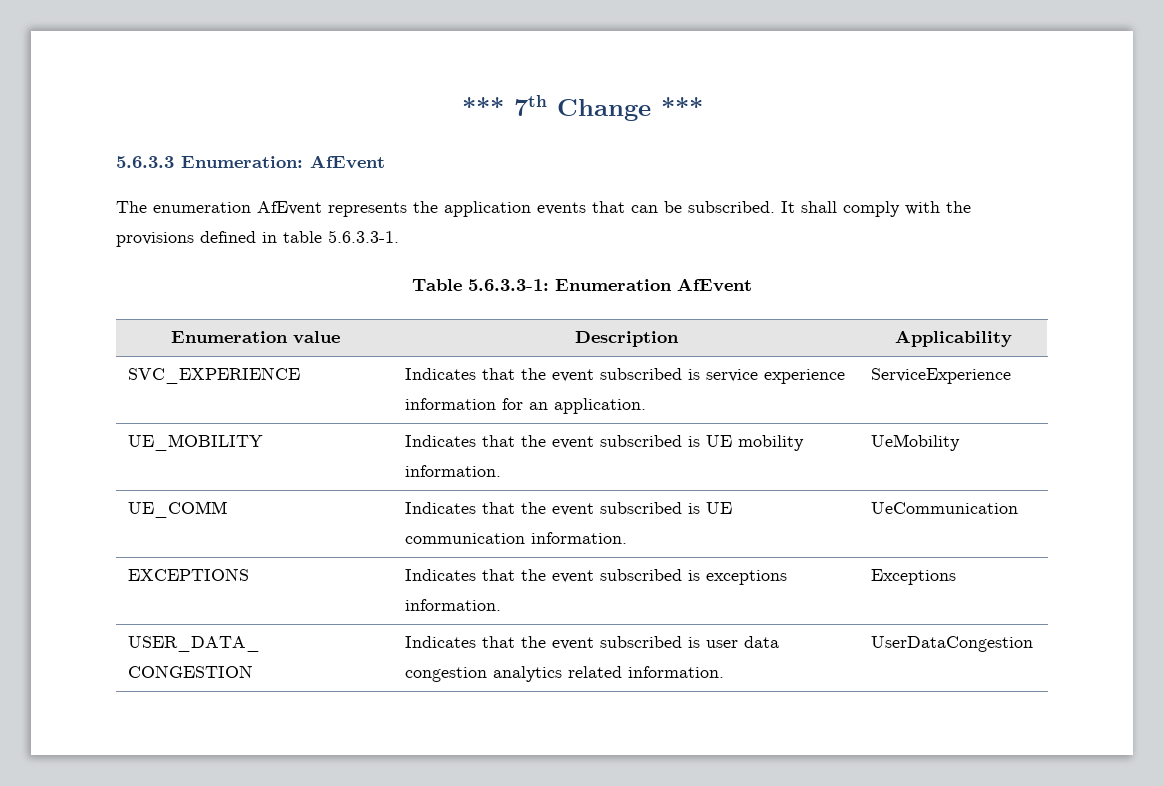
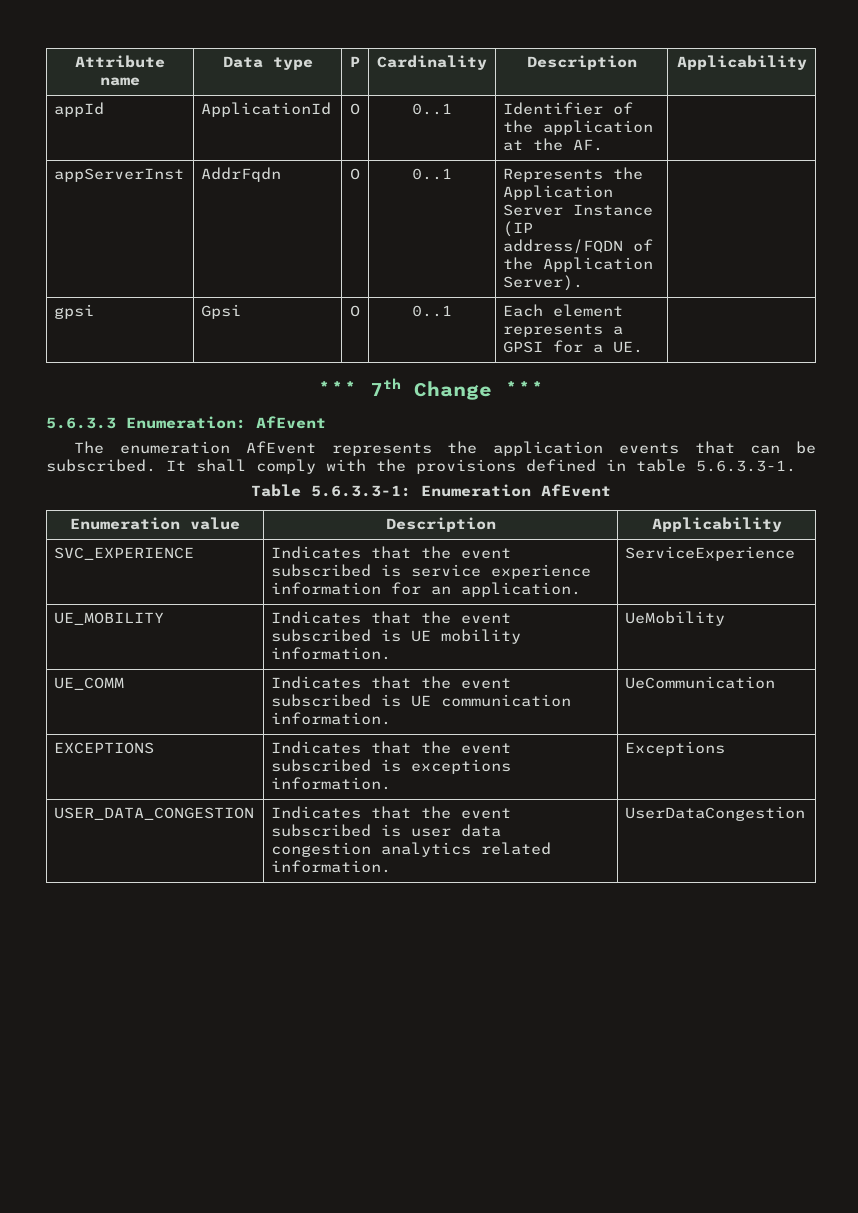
+ Attribute name | Data type | P | Cardinality | Description | Applicability
+ appId | ApplicationId | O | 0..1 | Identifier of the application at the AF. |
+ appServerInst | AddrFqdn | O | 0..1 | Represents the Application Server Instance (IP address/FQDN of the Application Server). |
+ gpsi | Gpsi | O | 0..1 | Each element represents a GPSI for a UE. |

